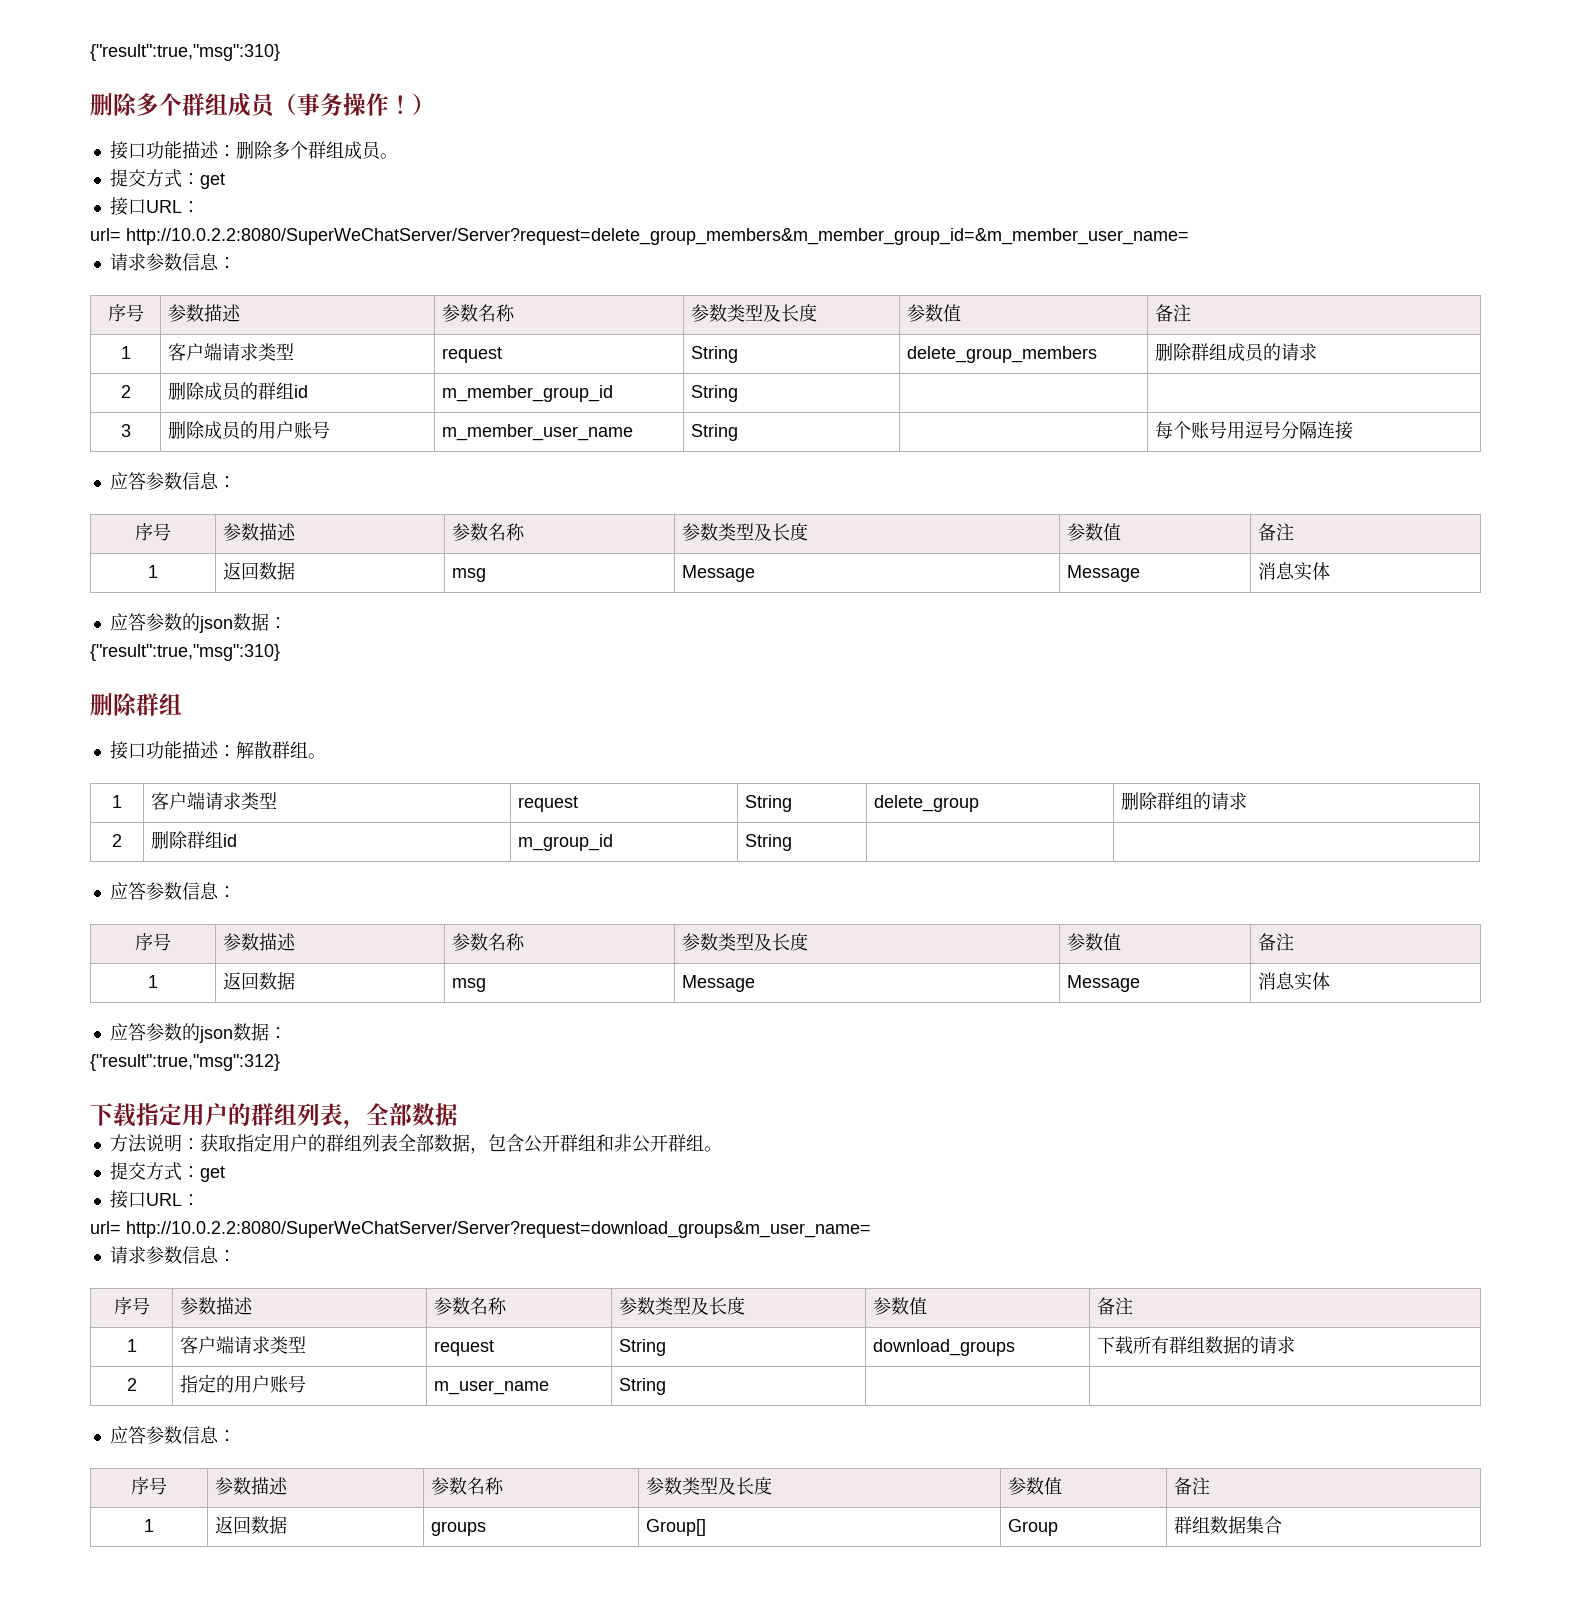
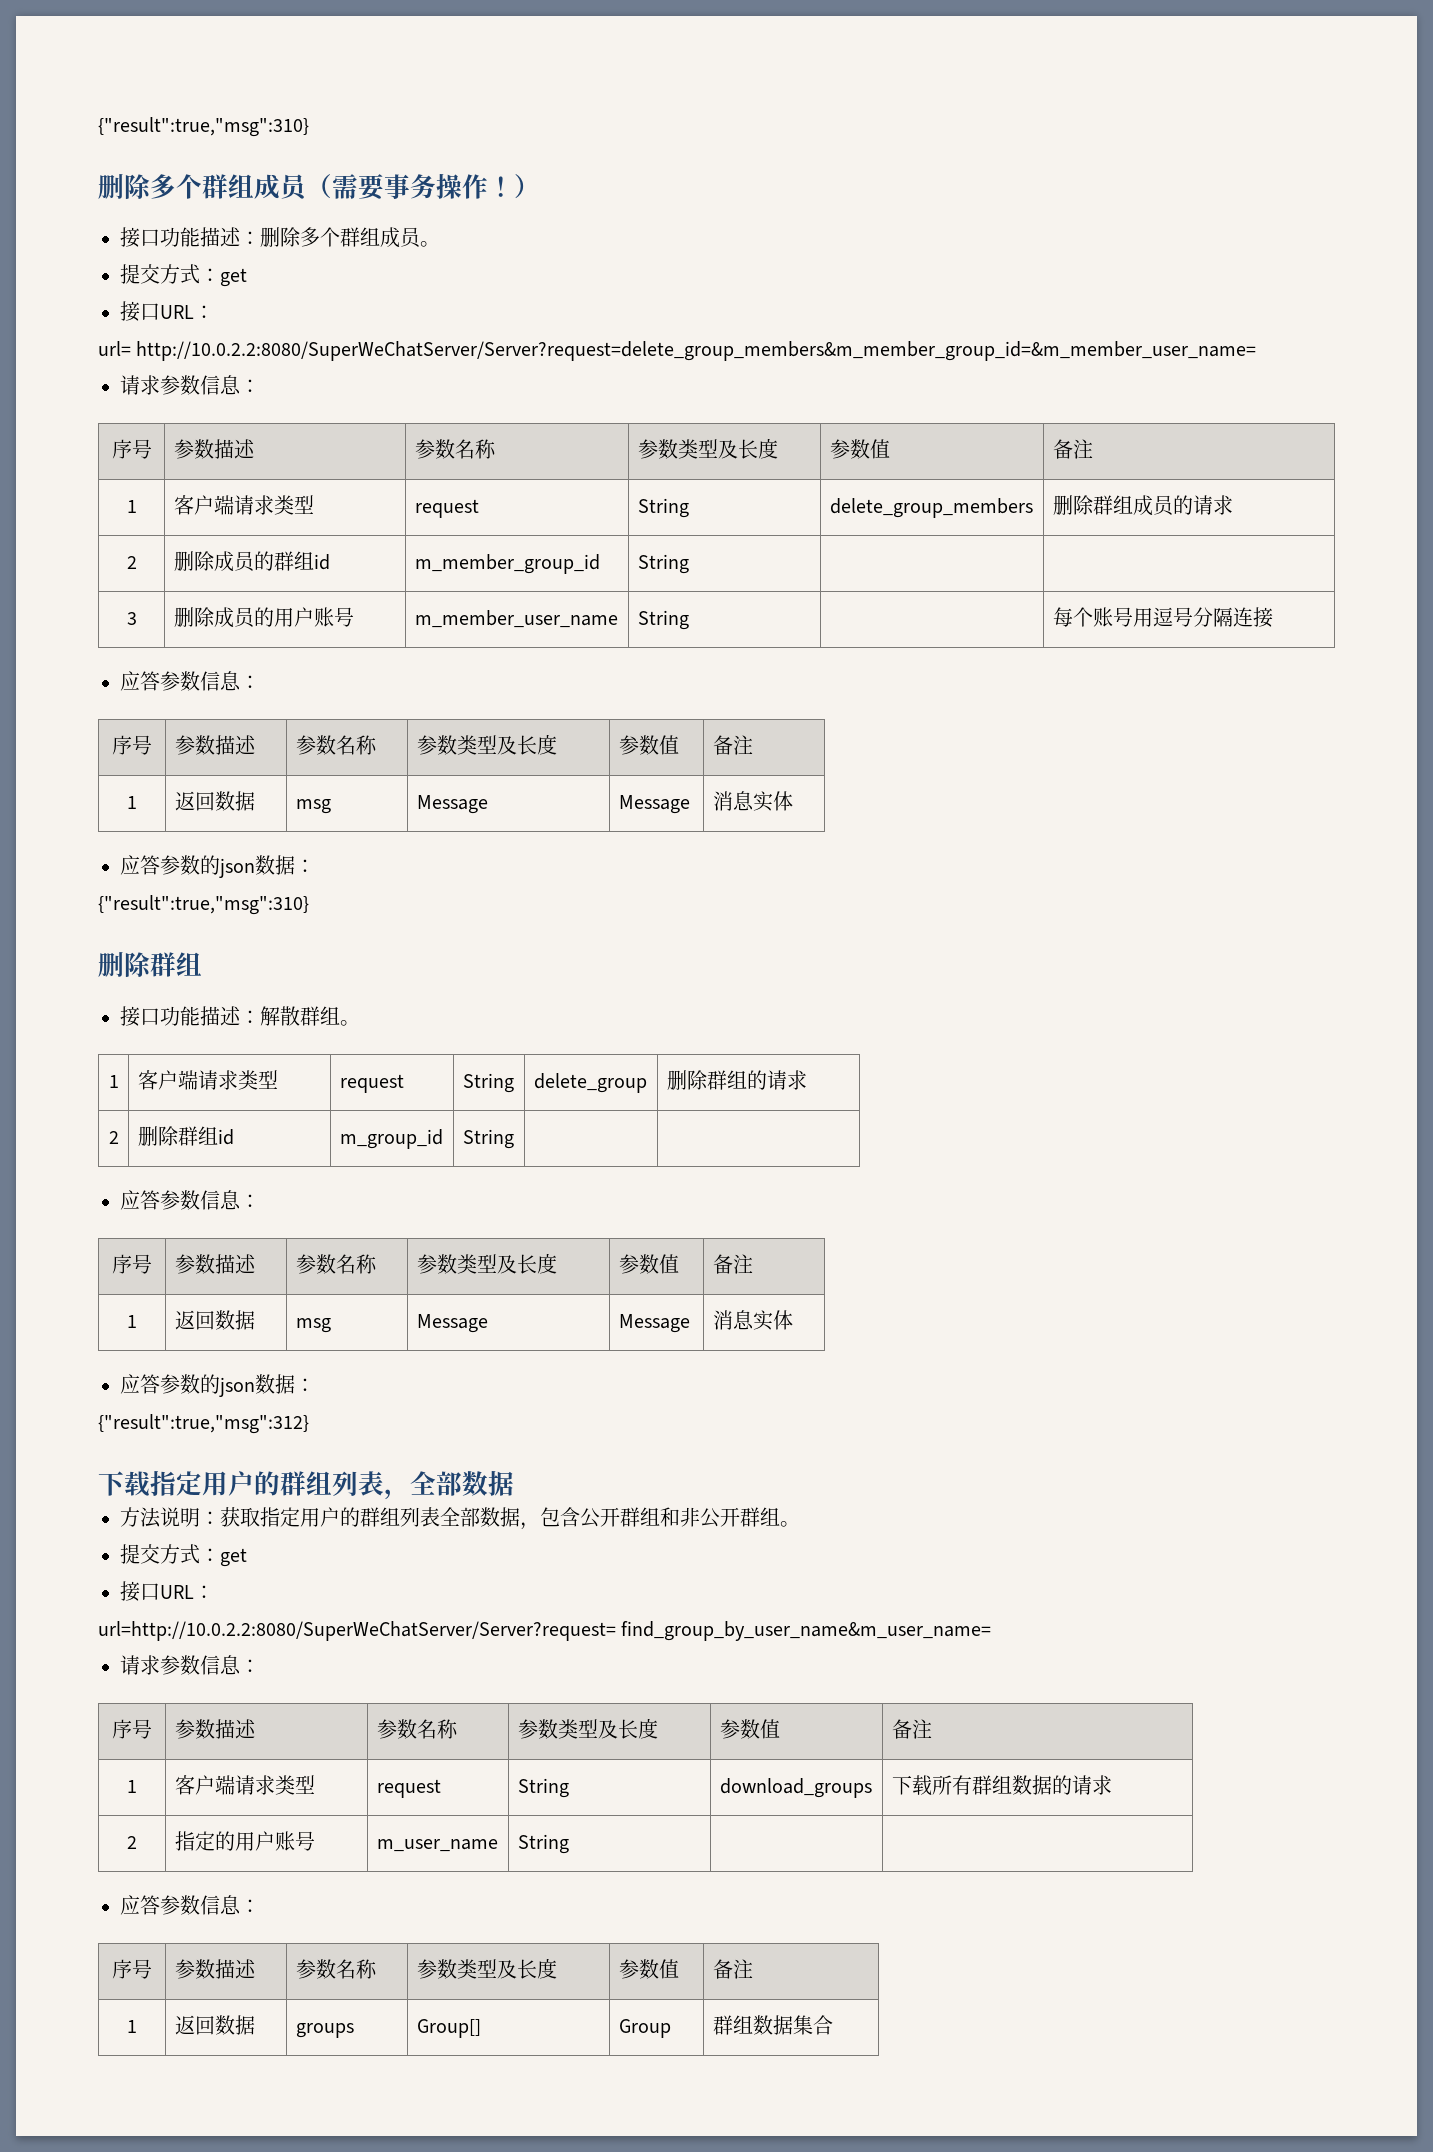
- 删除多个群组成员（事务操作！）
+ 删除多个群组成员（需要事务操作！）
- url= http://10.0.2.2:8080/SuperWeChatServer/Server?request=download_groups&m_user_name=
+ url=http://10.0.2.2:8080/SuperWeChatServer/Server?request= find_group_by_user_name&m_user_name=

